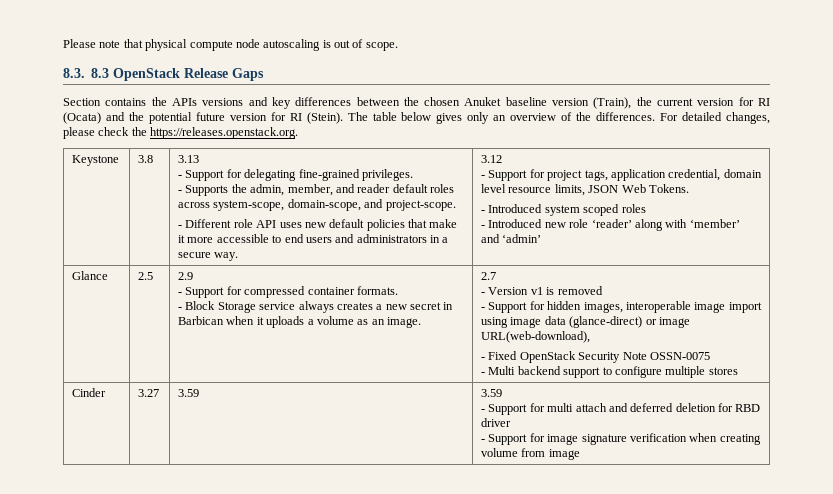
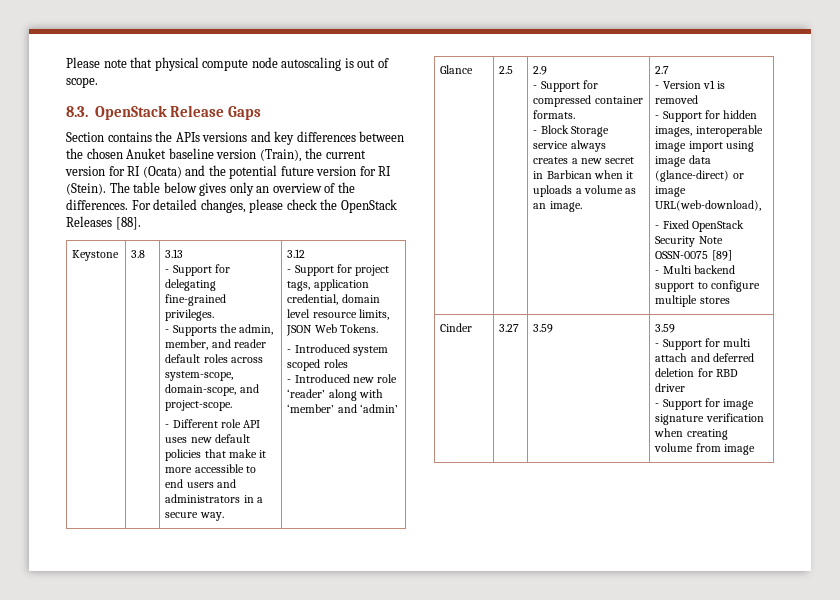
- 8.3. 8.3 OpenStack Release Gaps
+ 8.3. OpenStack Release Gaps
- For detailed changes, please check the https://releases.openstack.org.
+ For detailed changes, please check the OpenStack Releases [88].
- - Fixed OpenStack Security Note OSSN-0075
+ - Fixed OpenStack Security Note OSSN-0075 [89]

